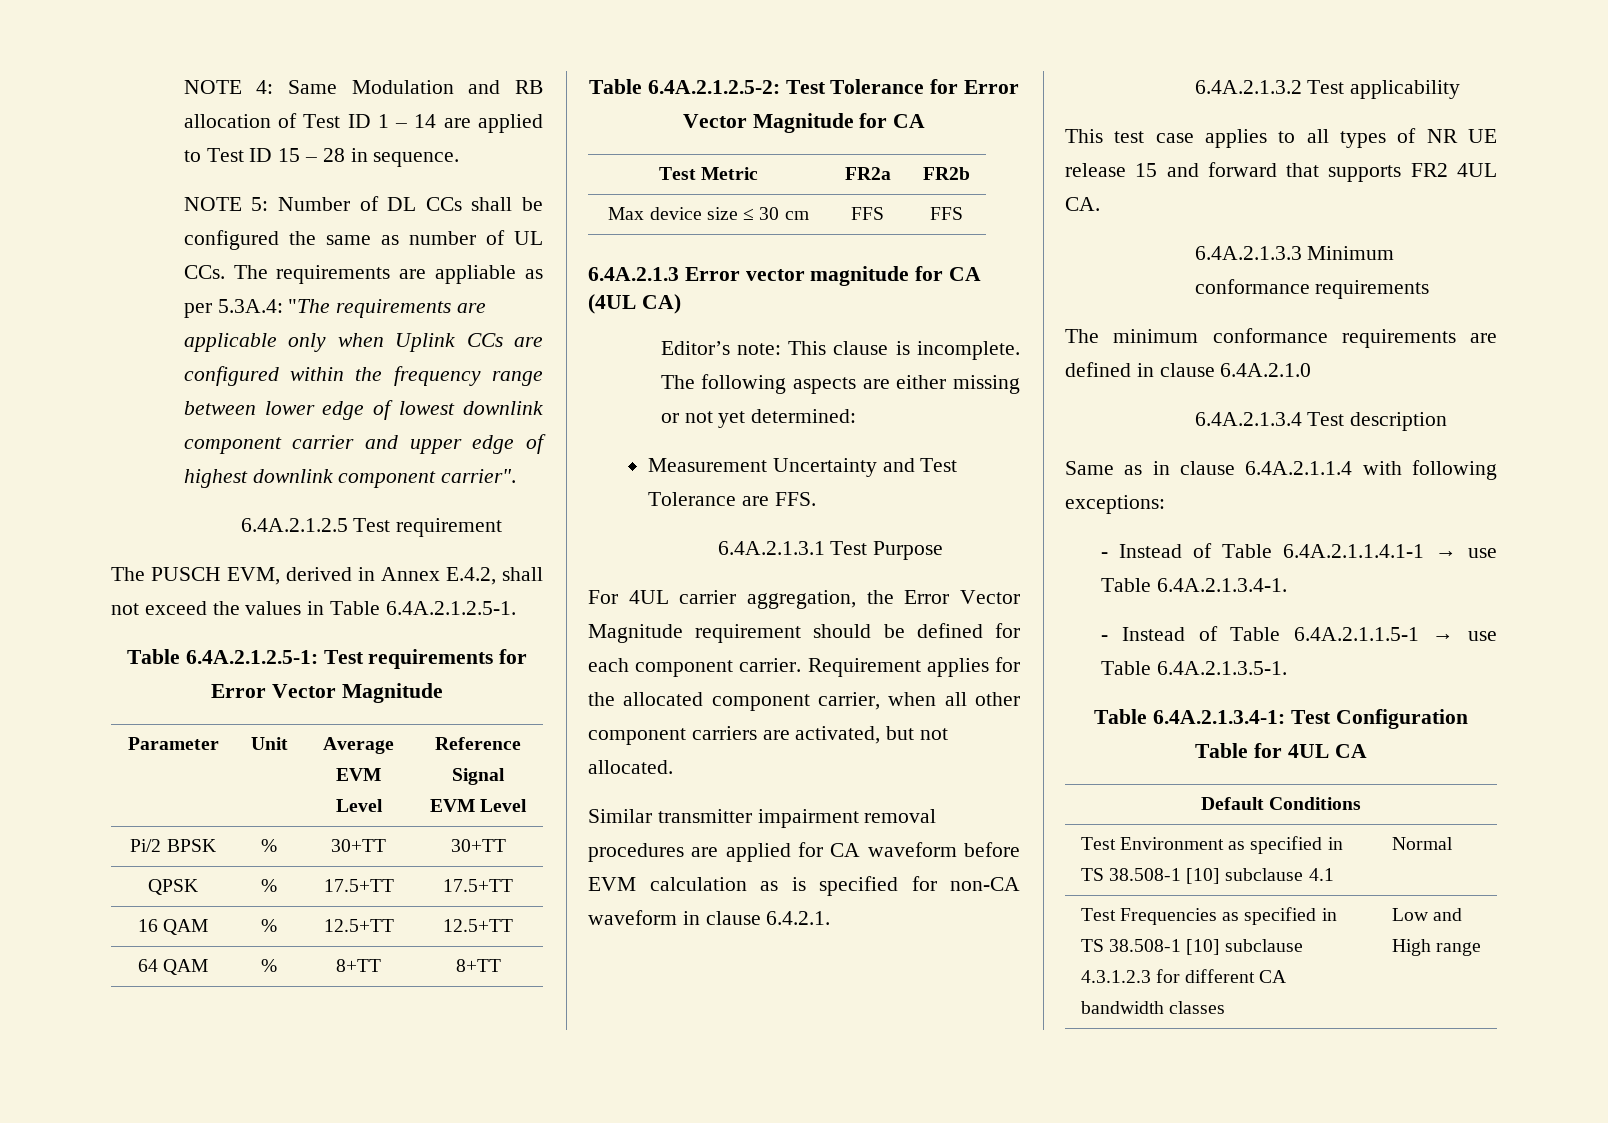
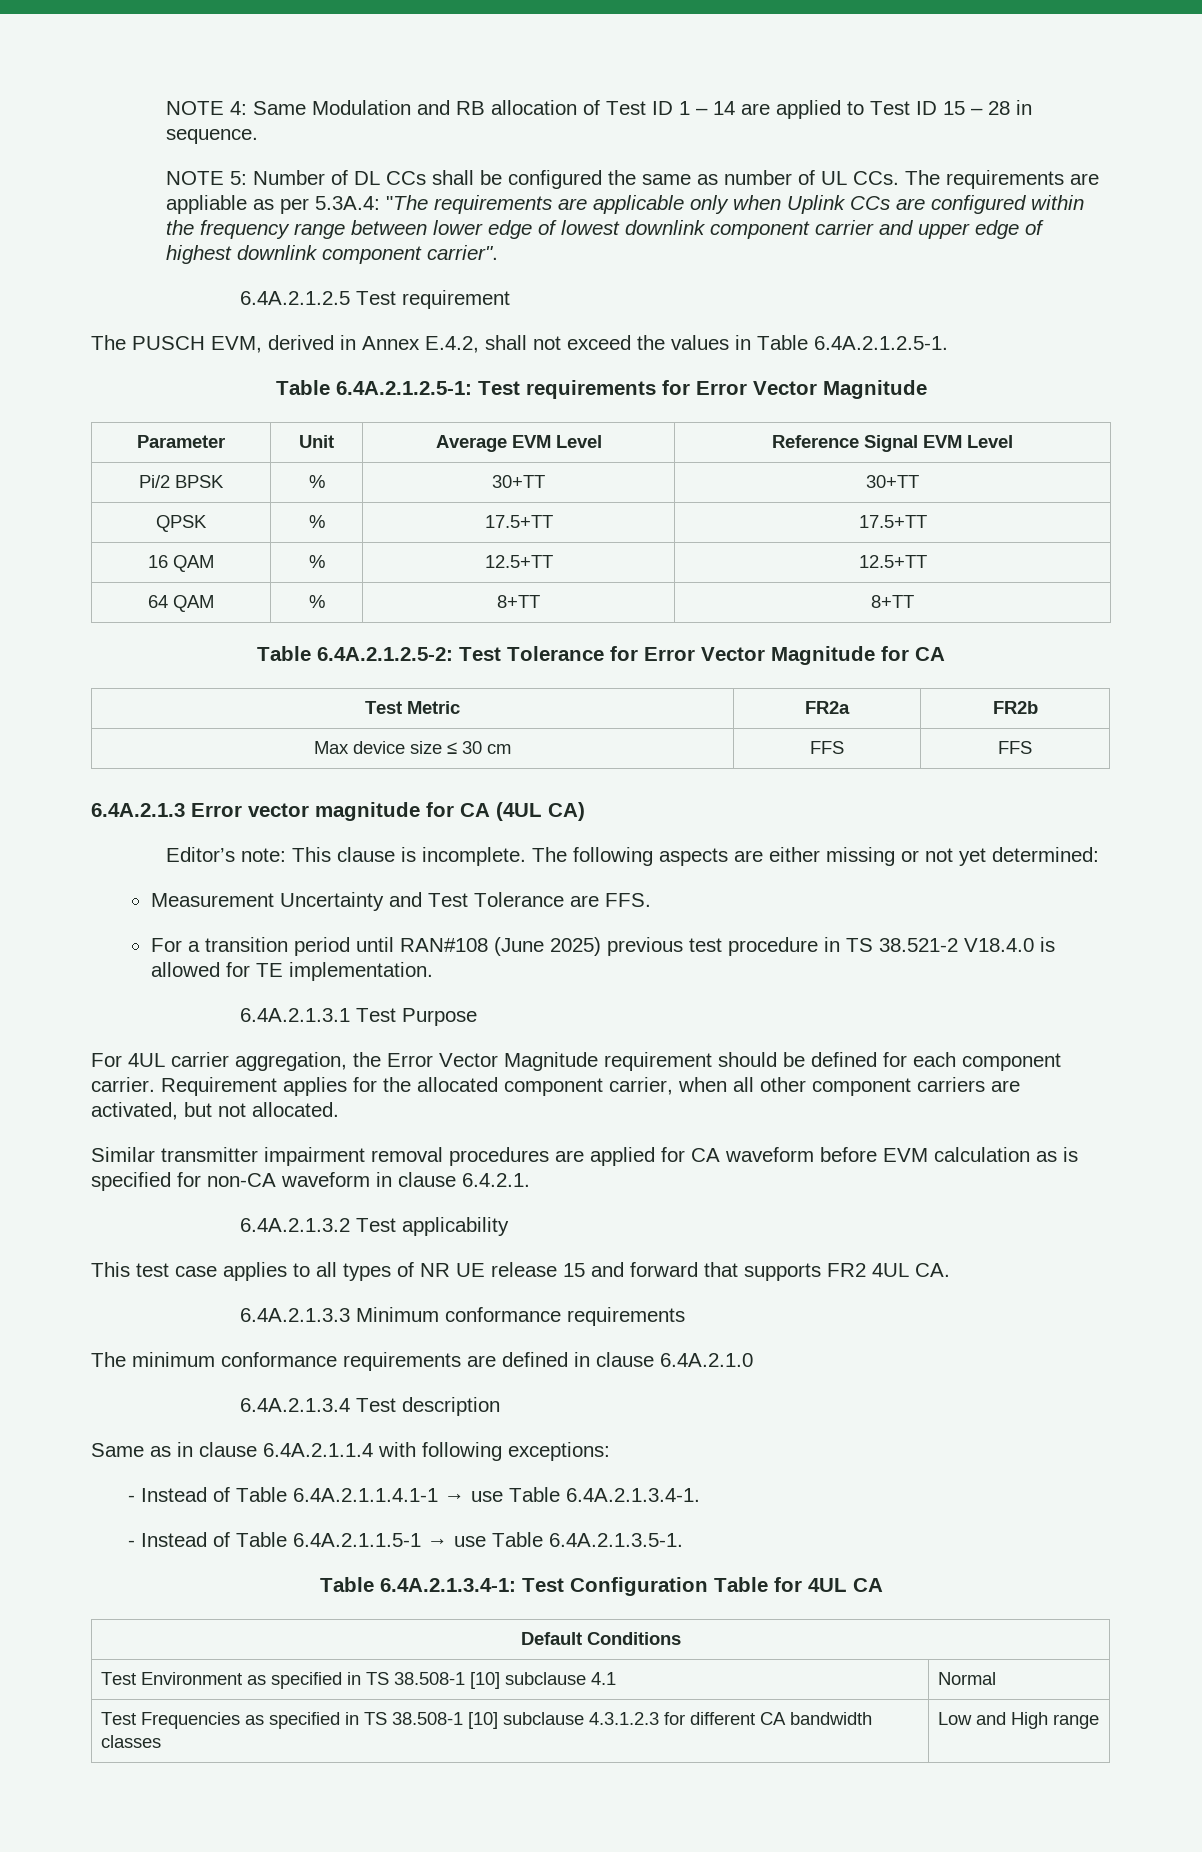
+ For a transition period until RAN#108 (June 2025) previous test procedure in TS 38.521-2 V18.4.0 is allowed for TE implementation.

